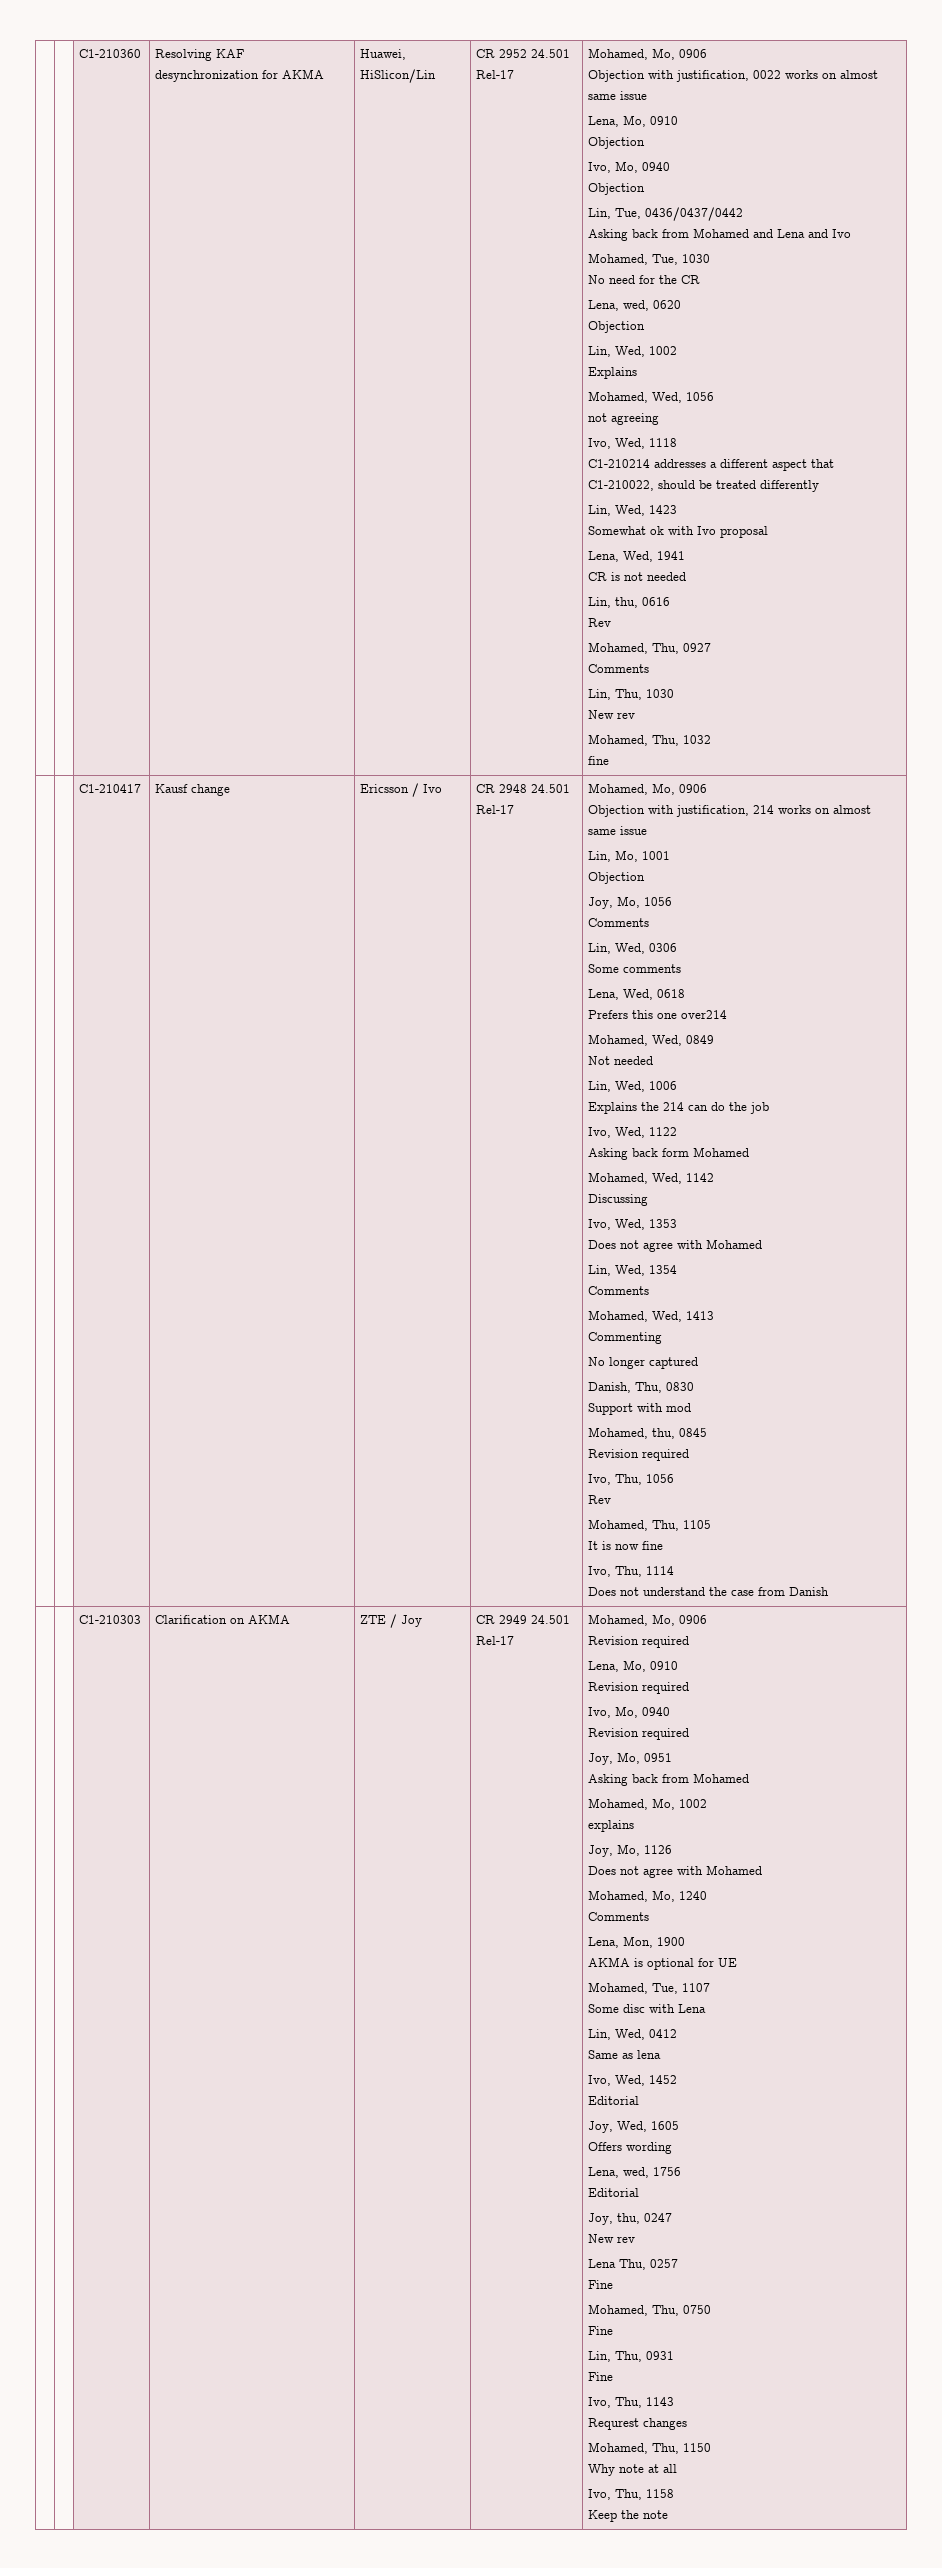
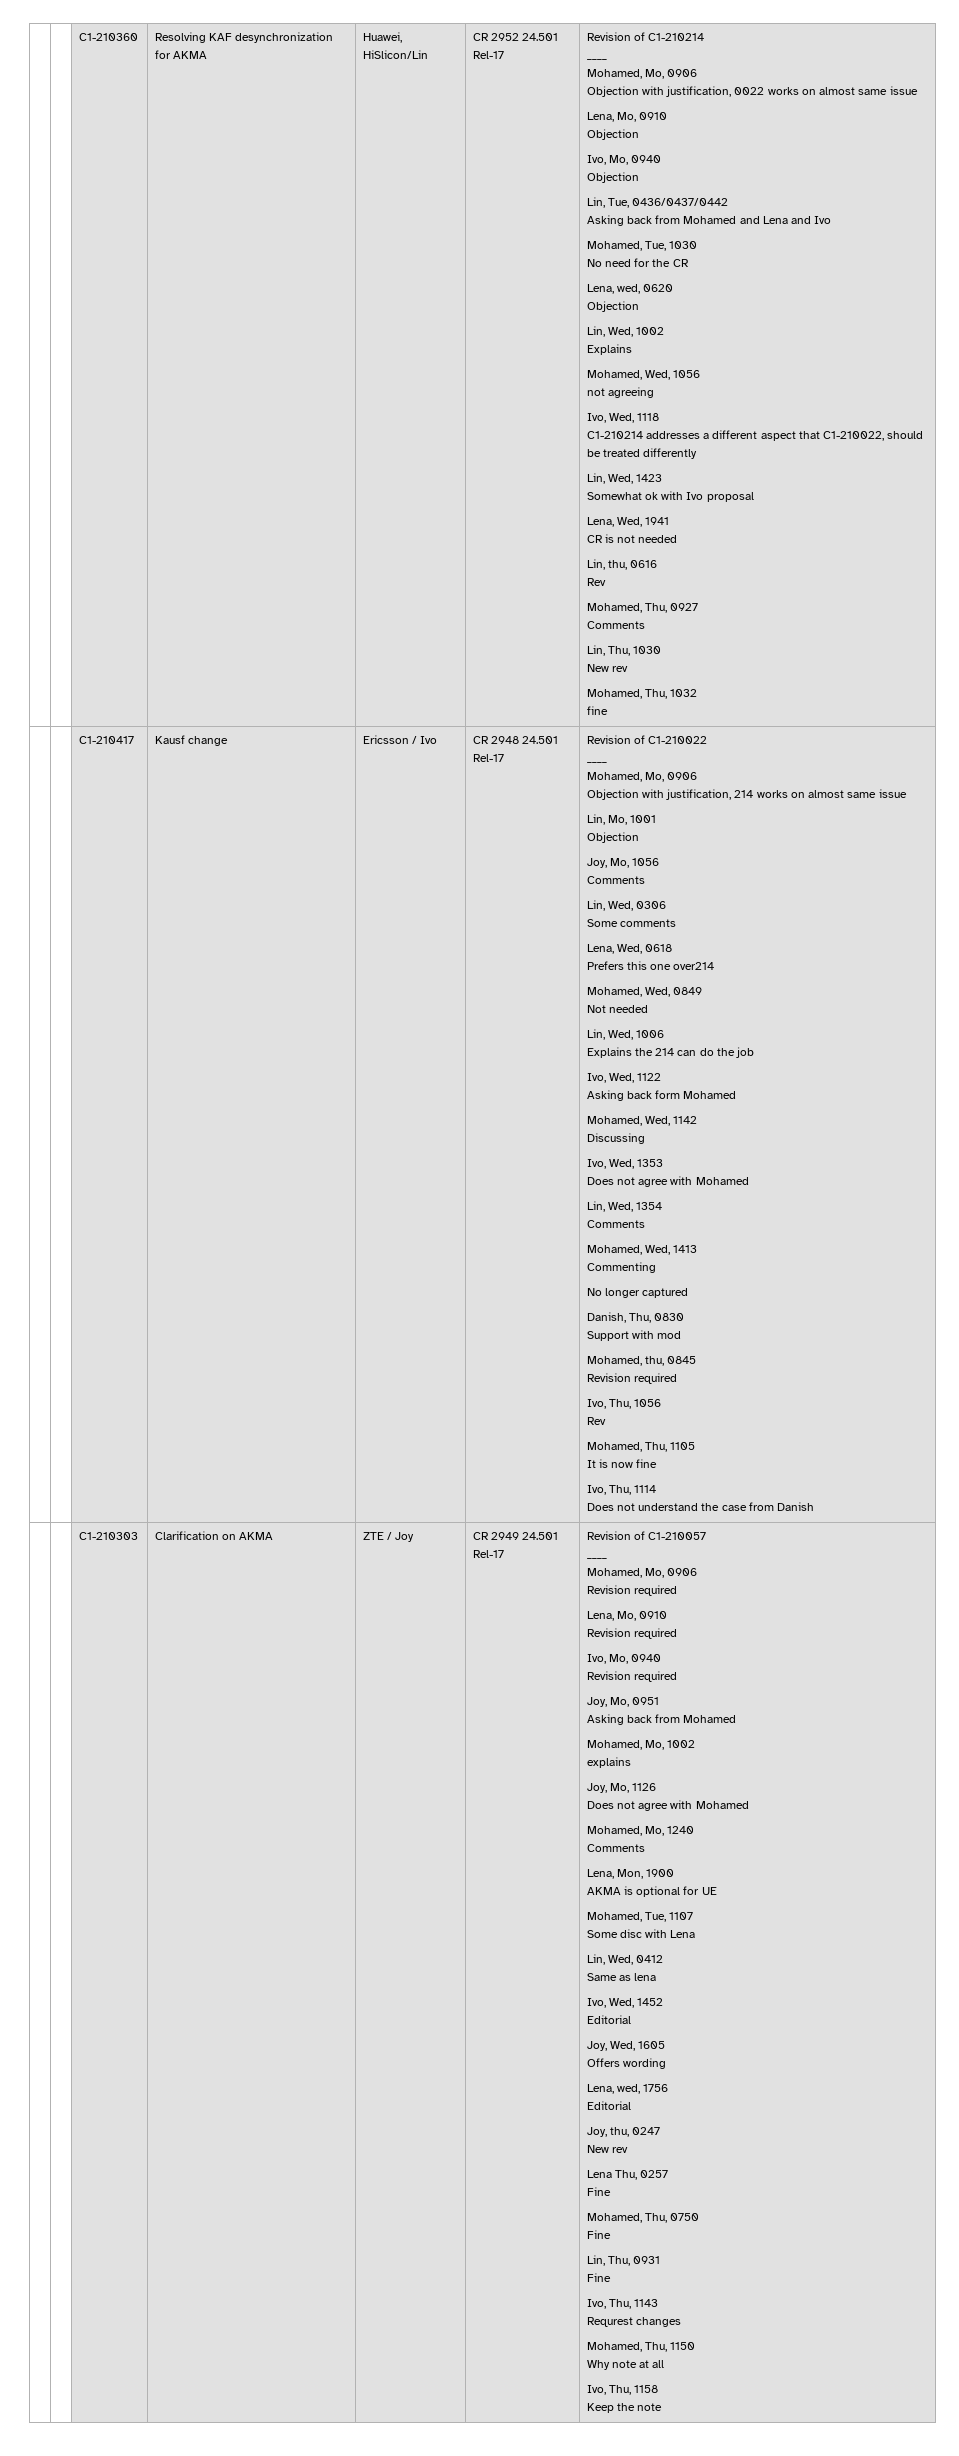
+ Revision of C1-210214
+ ____
+ Revision of C1-210022
+ ____
+ Revision of C1-210057
+ ____

